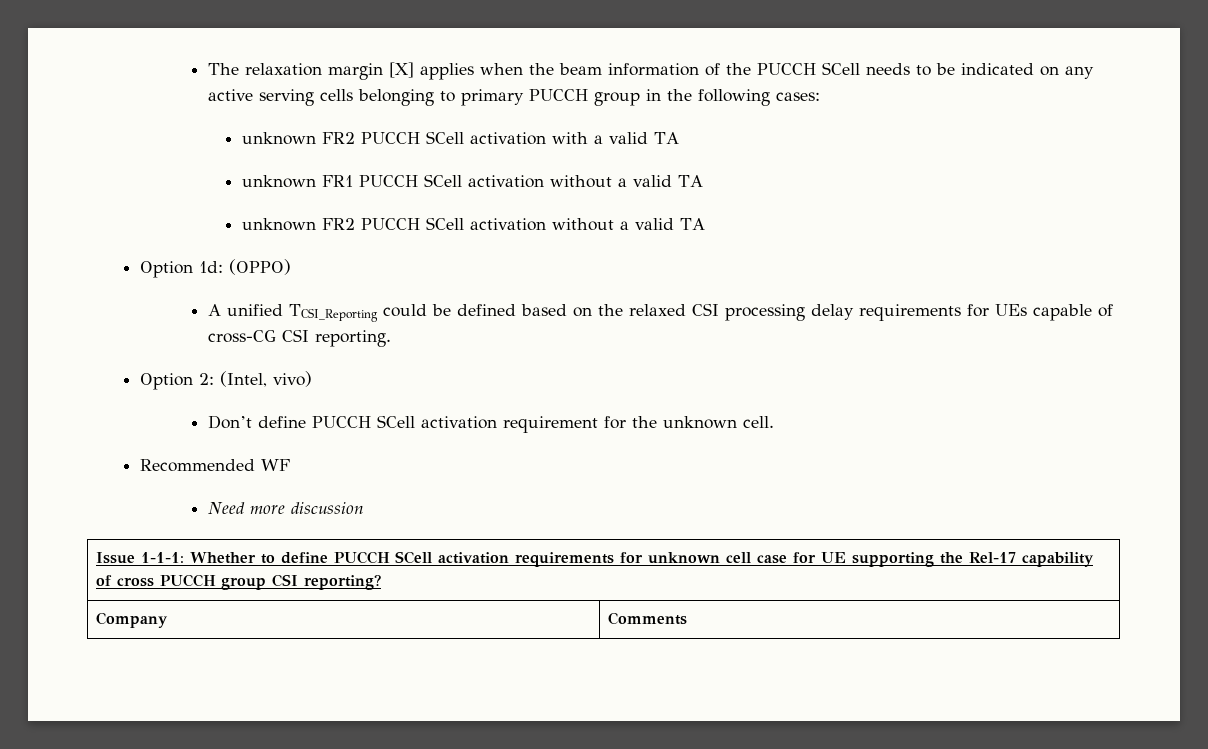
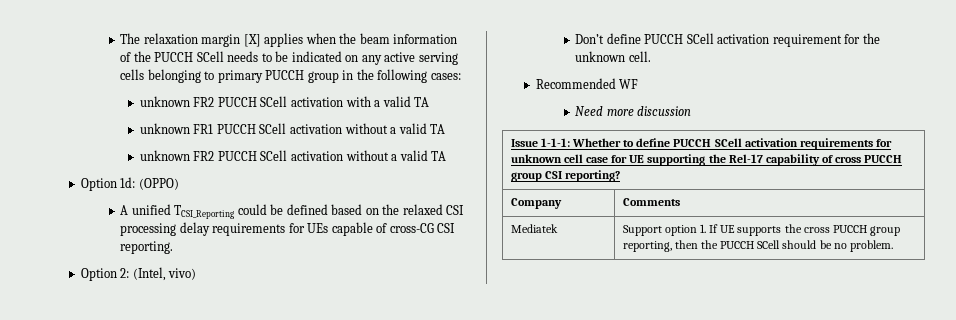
+ Mediatek | Support option 1. If UE supports the cross PUCCH group reporting, then the PUCCH SCell should be no problem.

